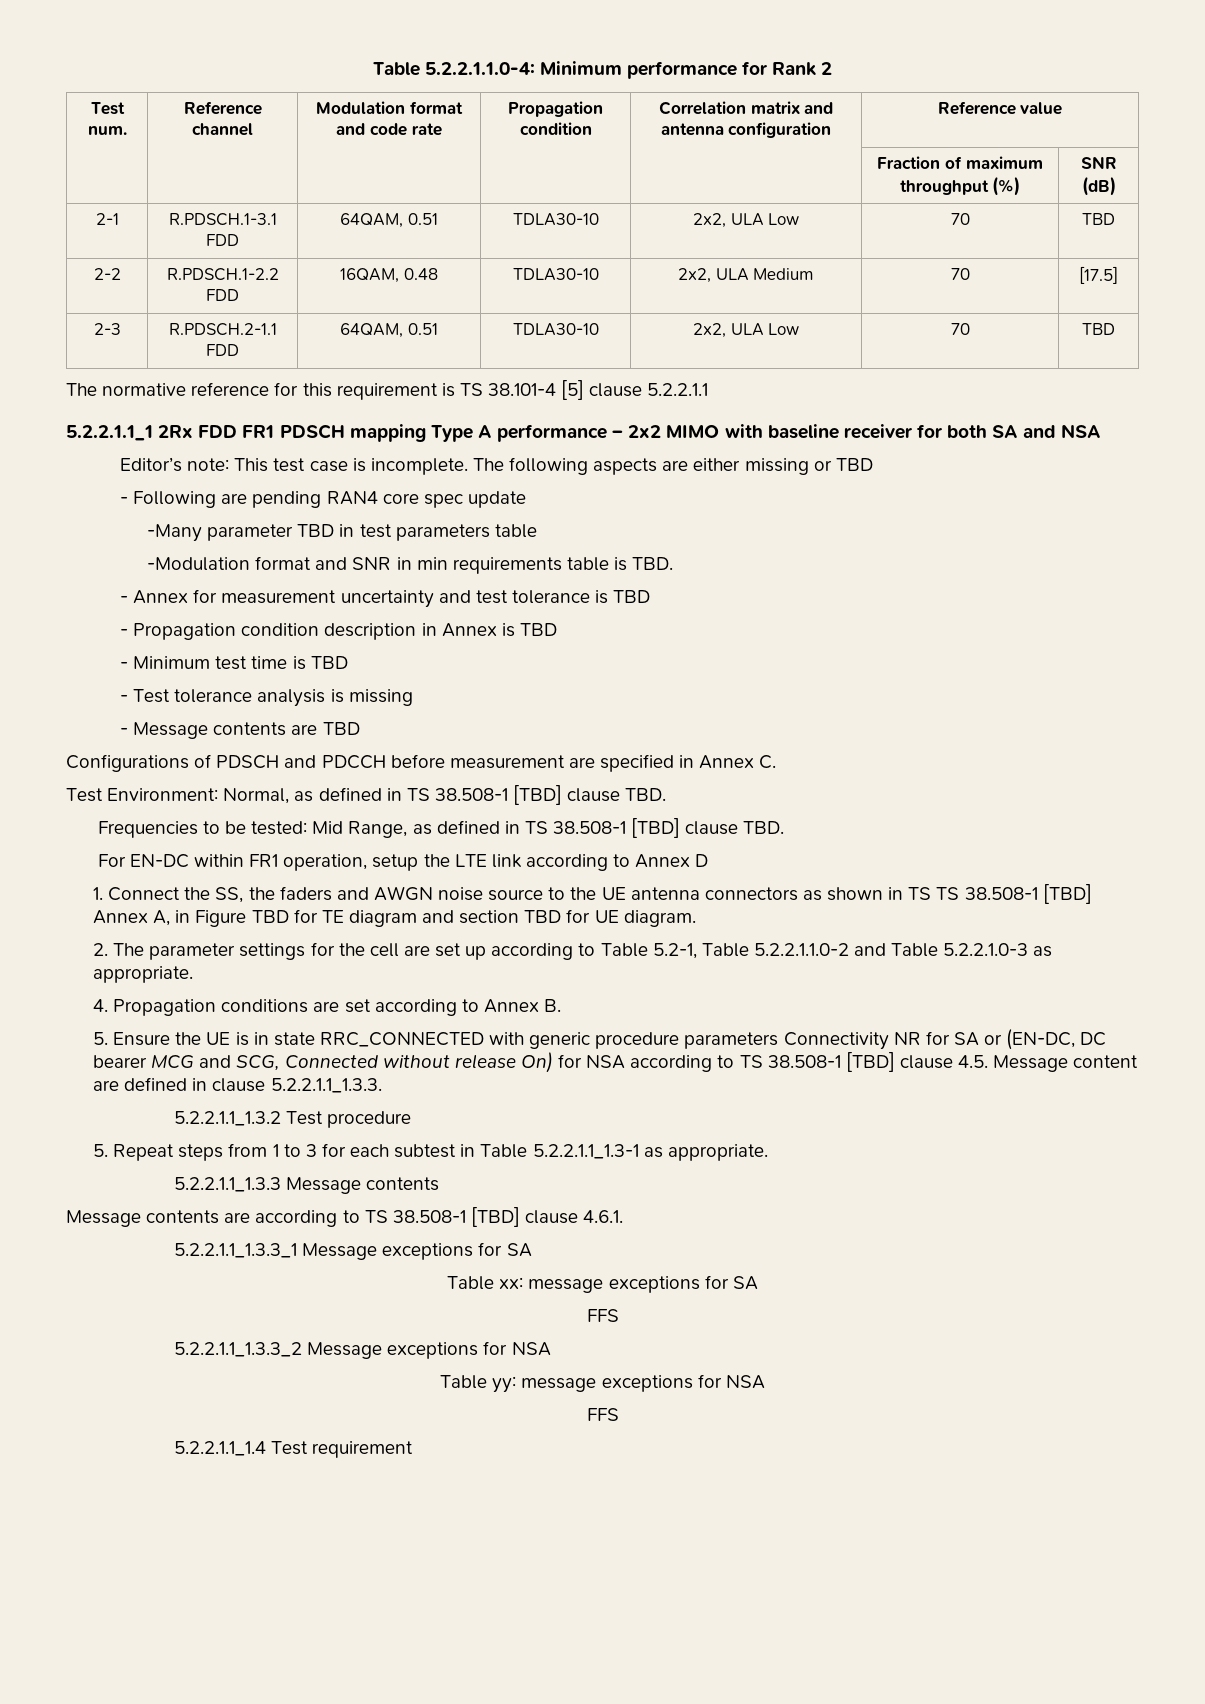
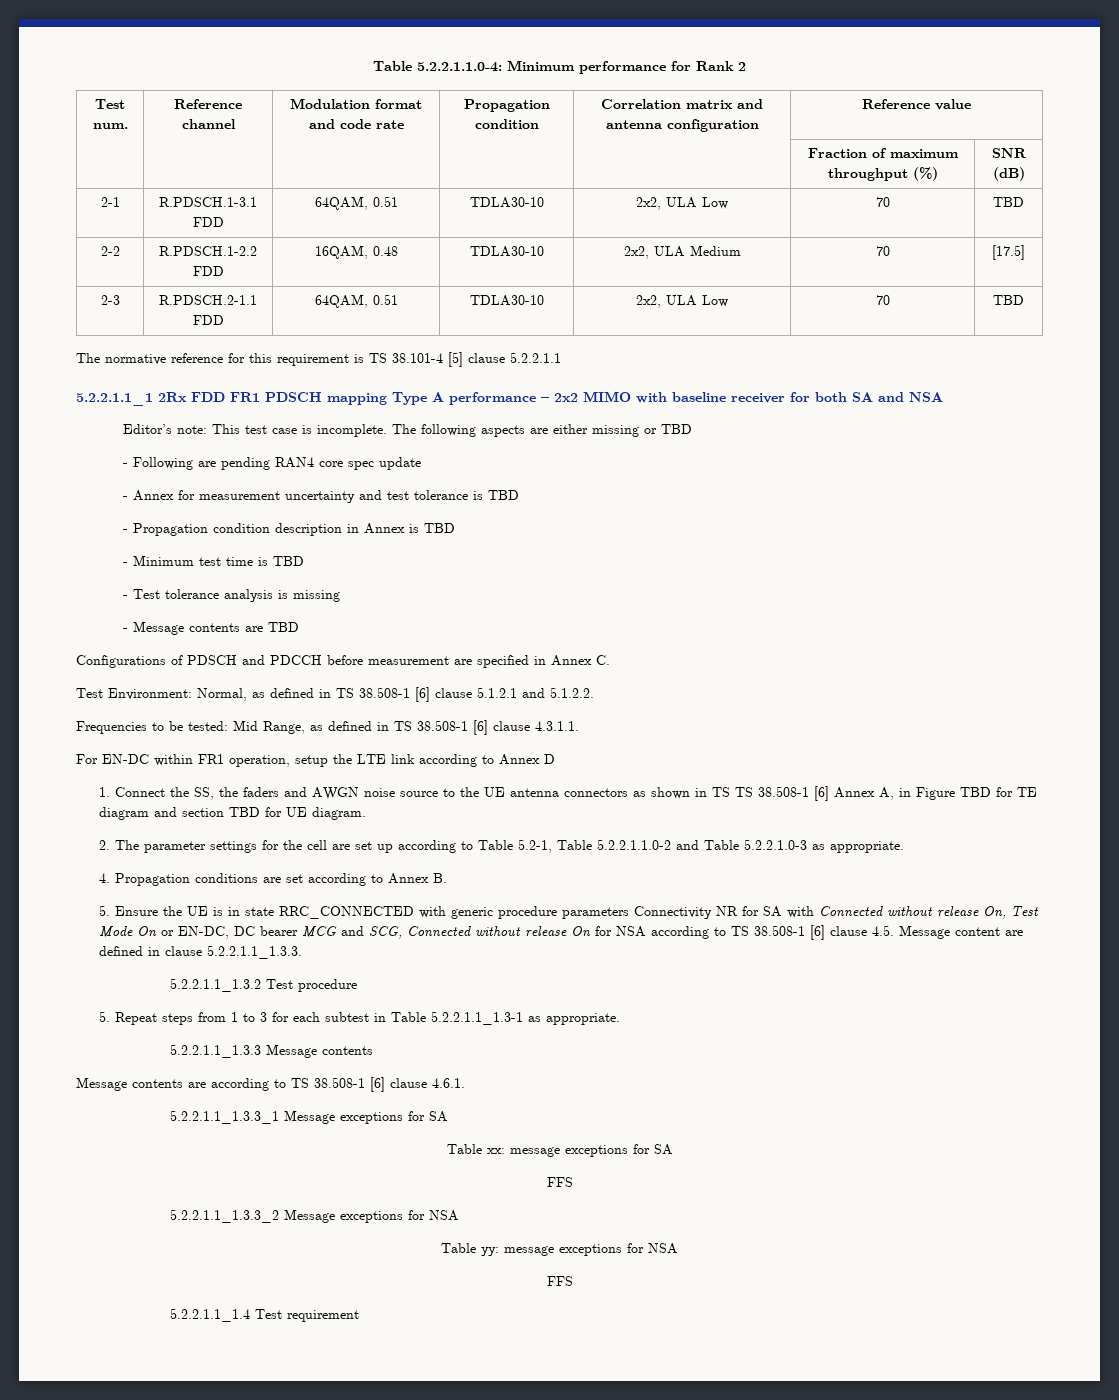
- -Many parameter TBD in test parameters table
- -Modulation format and SNR in min requirements table is TBD.
- Test Environment: Normal, as defined in TS 38.508-1 [TBD] clause TBD.
+ Test Environment: Normal, as defined in TS 38.508-1 [6] clause 5.1.2.1 and 5.1.2.2.
- Frequencies to be tested: Mid Range, as defined in TS 38.508-1 [TBD] clause TBD.
+ Frequencies to be tested: Mid Range, as defined in TS 38.508-1 [6] clause 4.3.1.1.
- 1. Connect the SS, the faders and AWGN noise source to the UE antenna connectors as shown in TS TS 38.508-1 [TBD] Annex A, in Figure TBD for TE diagram and section TBD for UE diagram.
+ 1. Connect the SS, the faders and AWGN noise source to the UE antenna connectors as shown in TS TS 38.508-1 [6] Annex A, in Figure TBD for TE diagram and section TBD for UE diagram.
- 5. Ensure the UE is in state RRC_CONNECTED with generic procedure parameters Connectivity NR for SA or (EN-DC, DC bearer MCG and SCG, Connected without release On) for NSA according to TS 38.508-1 [TBD] clause 4.5. Message content are defined in clause 5.2.2.1.1_1.3.3.
+ 5. Ensure the UE is in state RRC_CONNECTED with generic procedure parameters Connectivity NR for SA with Connected without release On, Test Mode On or EN-DC, DC bearer MCG and SCG, Connected without release On for NSA according to TS 38.508-1 [6] clause 4.5. Message content are defined in clause 5.2.2.1.1_1.3.3.
- Message contents are according to TS 38.508-1 [TBD] clause 4.6.1.
+ Message contents are according to TS 38.508-1 [6] clause 4.6.1.

